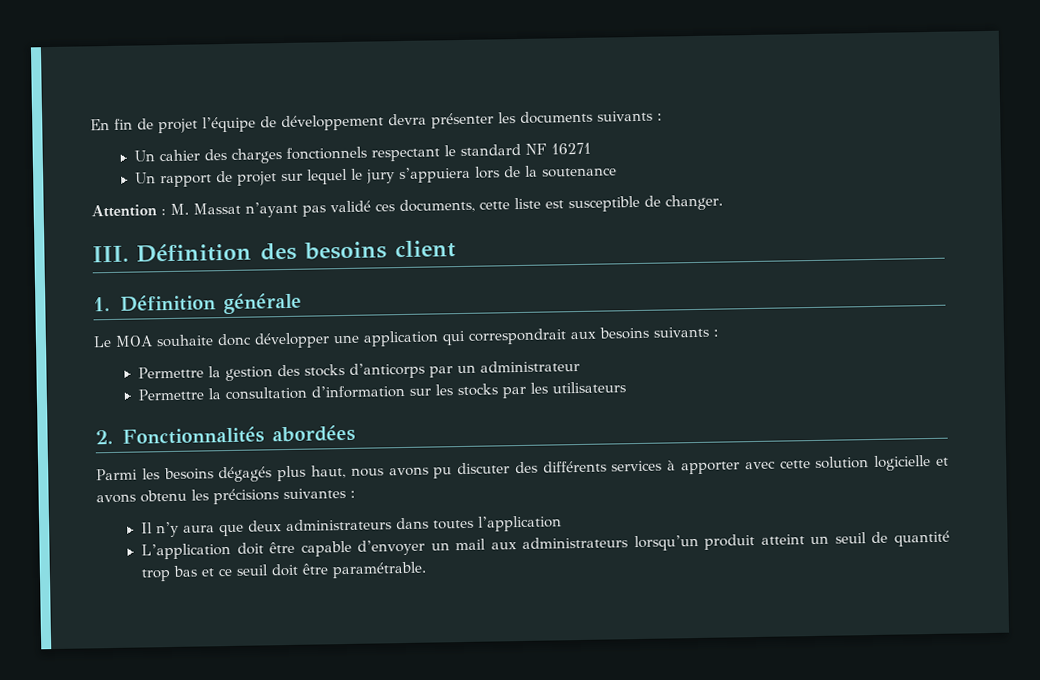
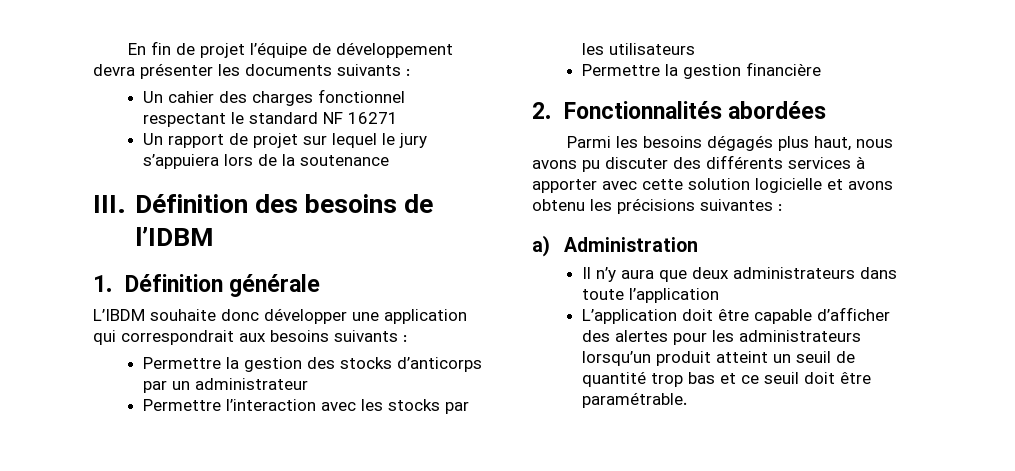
- Un cahier des charges fonctionnels respectant le standard NF 16271
+ Un cahier des charges fonctionnel respectant le standard NF 16271
- Attention : M. Massat n’ayant pas validé ces documents, cette liste est susceptible de changer.
- III. Définition des besoins client
+ III. Définition des besoins de l’IDBM
- Le MOA souhaite donc développer une application qui correspondrait aux besoins suivants :
+ L’IBDM souhaite donc développer une application qui correspondrait aux besoins suivants :
- Permettre la consultation d’information sur les stocks par les utilisateurs
+ Permettre l’interaction avec les stocks par les utilisateurs
+ Permettre la gestion financière
+ a) Administration
- Il n’y aura que deux administrateurs dans toutes l’application
+ Il n’y aura que deux administrateurs dans toute l’application
- L’application doit être capable d’envoyer un mail aux administrateurs lorsqu’un produit atteint un seuil de quantité trop bas et ce seuil doit être paramétrable.
+ L’application doit être capable d’afficher des alertes pour les administrateurs lorsqu’un produit atteint un seuil de quantité trop bas et ce seuil doit être paramétrable.

